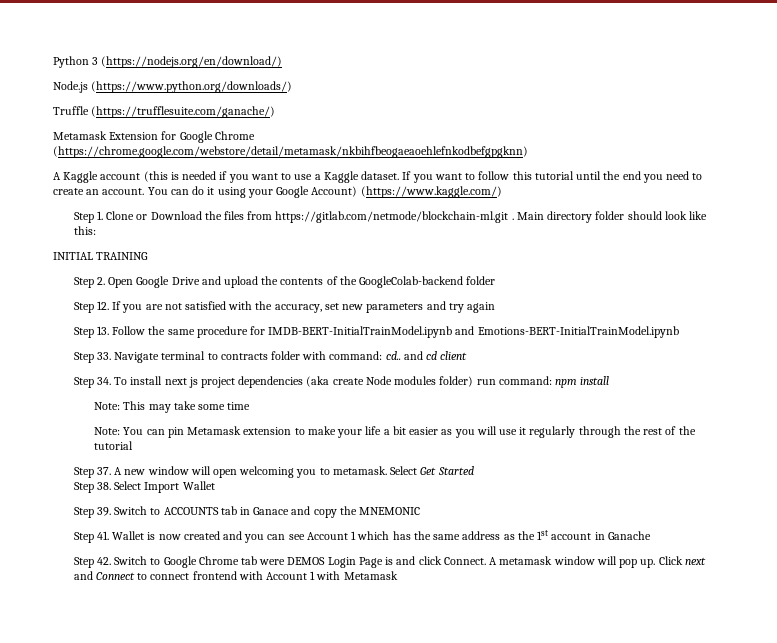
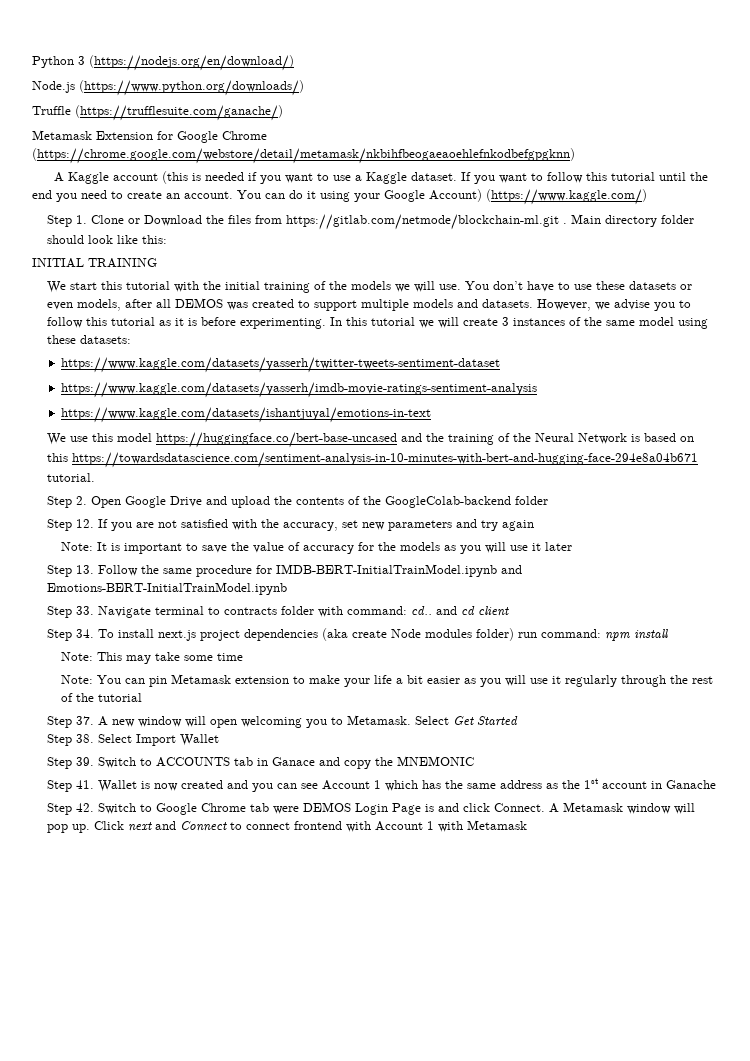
+ We start this tutorial with the initial training of the models we will use. You don’t have to use these datasets or even models, after all DEMOS was created to support multiple models and datasets. However, we advise you to follow this tutorial as it is before experimenting. In this tutorial we will create 3 instances of the same model using these datasets:
+ https://www.kaggle.com/datasets/yasserh/twitter-tweets-sentiment-dataset
+ https://www.kaggle.com/datasets/yasserh/imdb-movie-ratings-sentiment-analysis
+ https://www.kaggle.com/datasets/ishantjuyal/emotions-in-text
+ We use this model https://huggingface.co/bert-base-uncased and the training of the Neural Network is based on this https://towardsdatascience.com/sentiment-analysis-in-10-minutes-with-bert-and-hugging-face-294e8a04b671 tutorial.
+ Note: It is important to save the value of accuracy for the models as you will use it later
- Step 34. To install next js project dependencies (aka create Node modules folder) run command: npm install
+ Step 34. To install next.js project dependencies (aka create Node modules folder) run command: npm install
- Step 37. A new window will open welcoming you to metamask.
+ Step 37. A new window will open welcoming you to Metamask.
- A metamask window will pop up.
+ A Metamask window will pop up.

